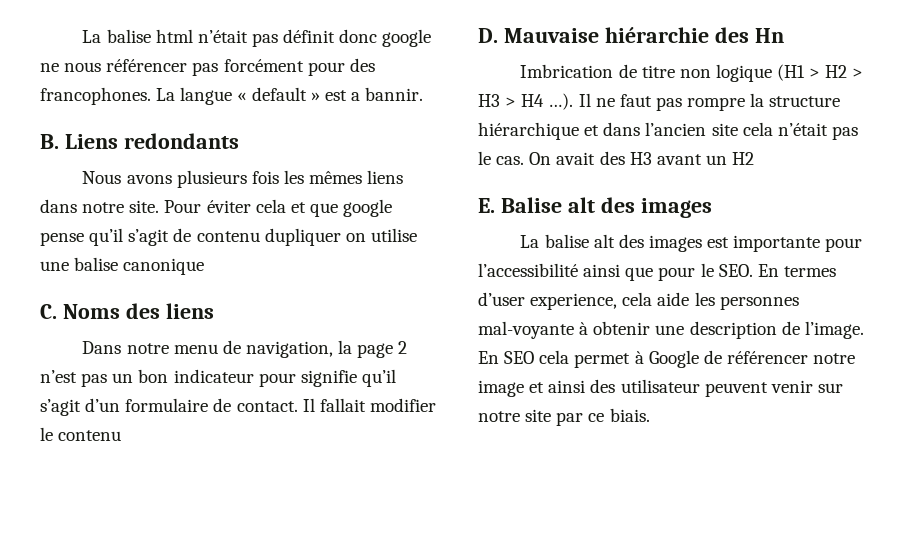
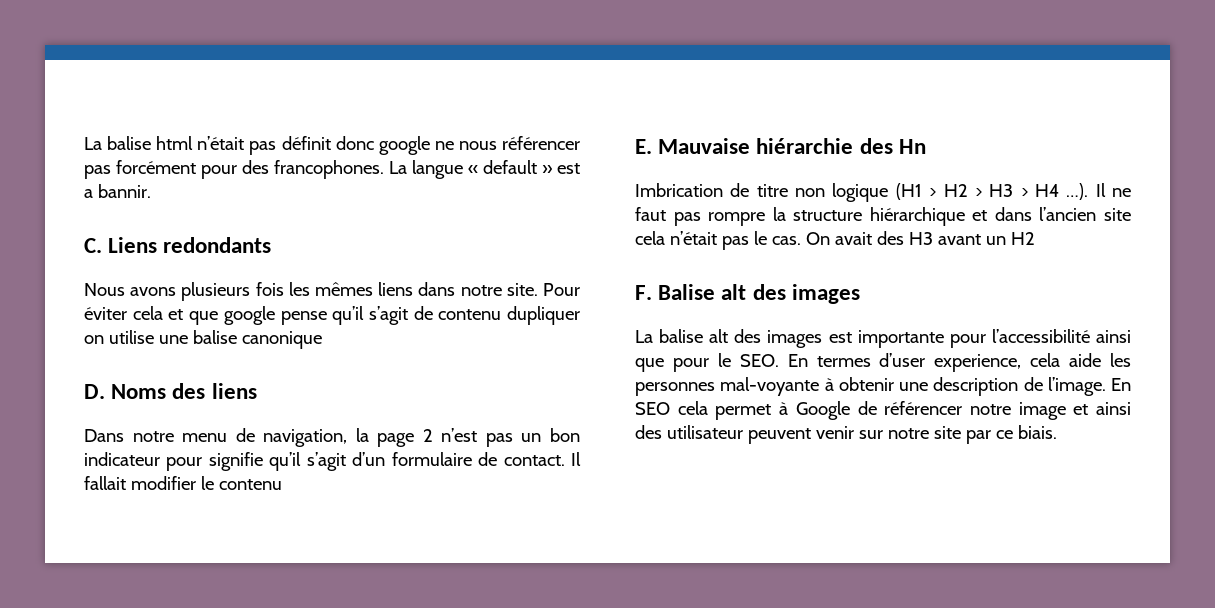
- B. Liens redondants
+ C. Liens redondants
- C. Noms des liens
+ D. Noms des liens
- D. Mauvaise hiérarchie des Hn
+ E. Mauvaise hiérarchie des Hn
- E. Balise alt des images
+ F. Balise alt des images

